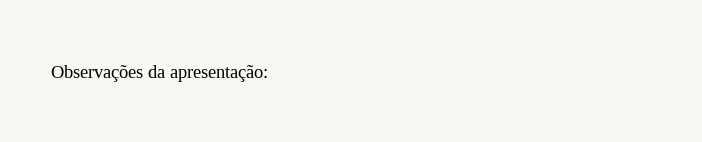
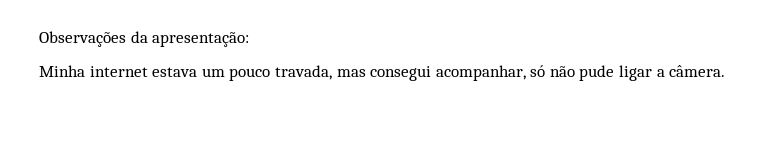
+ Minha internet estava um pouco travada, mas consegui acompanhar, só não pude ligar a câmera.

